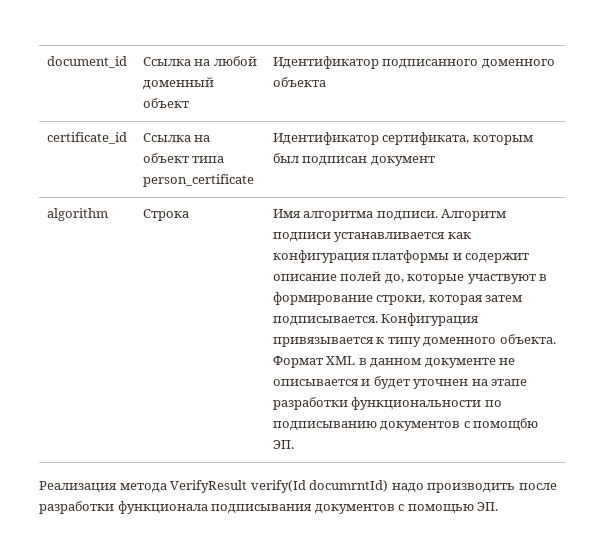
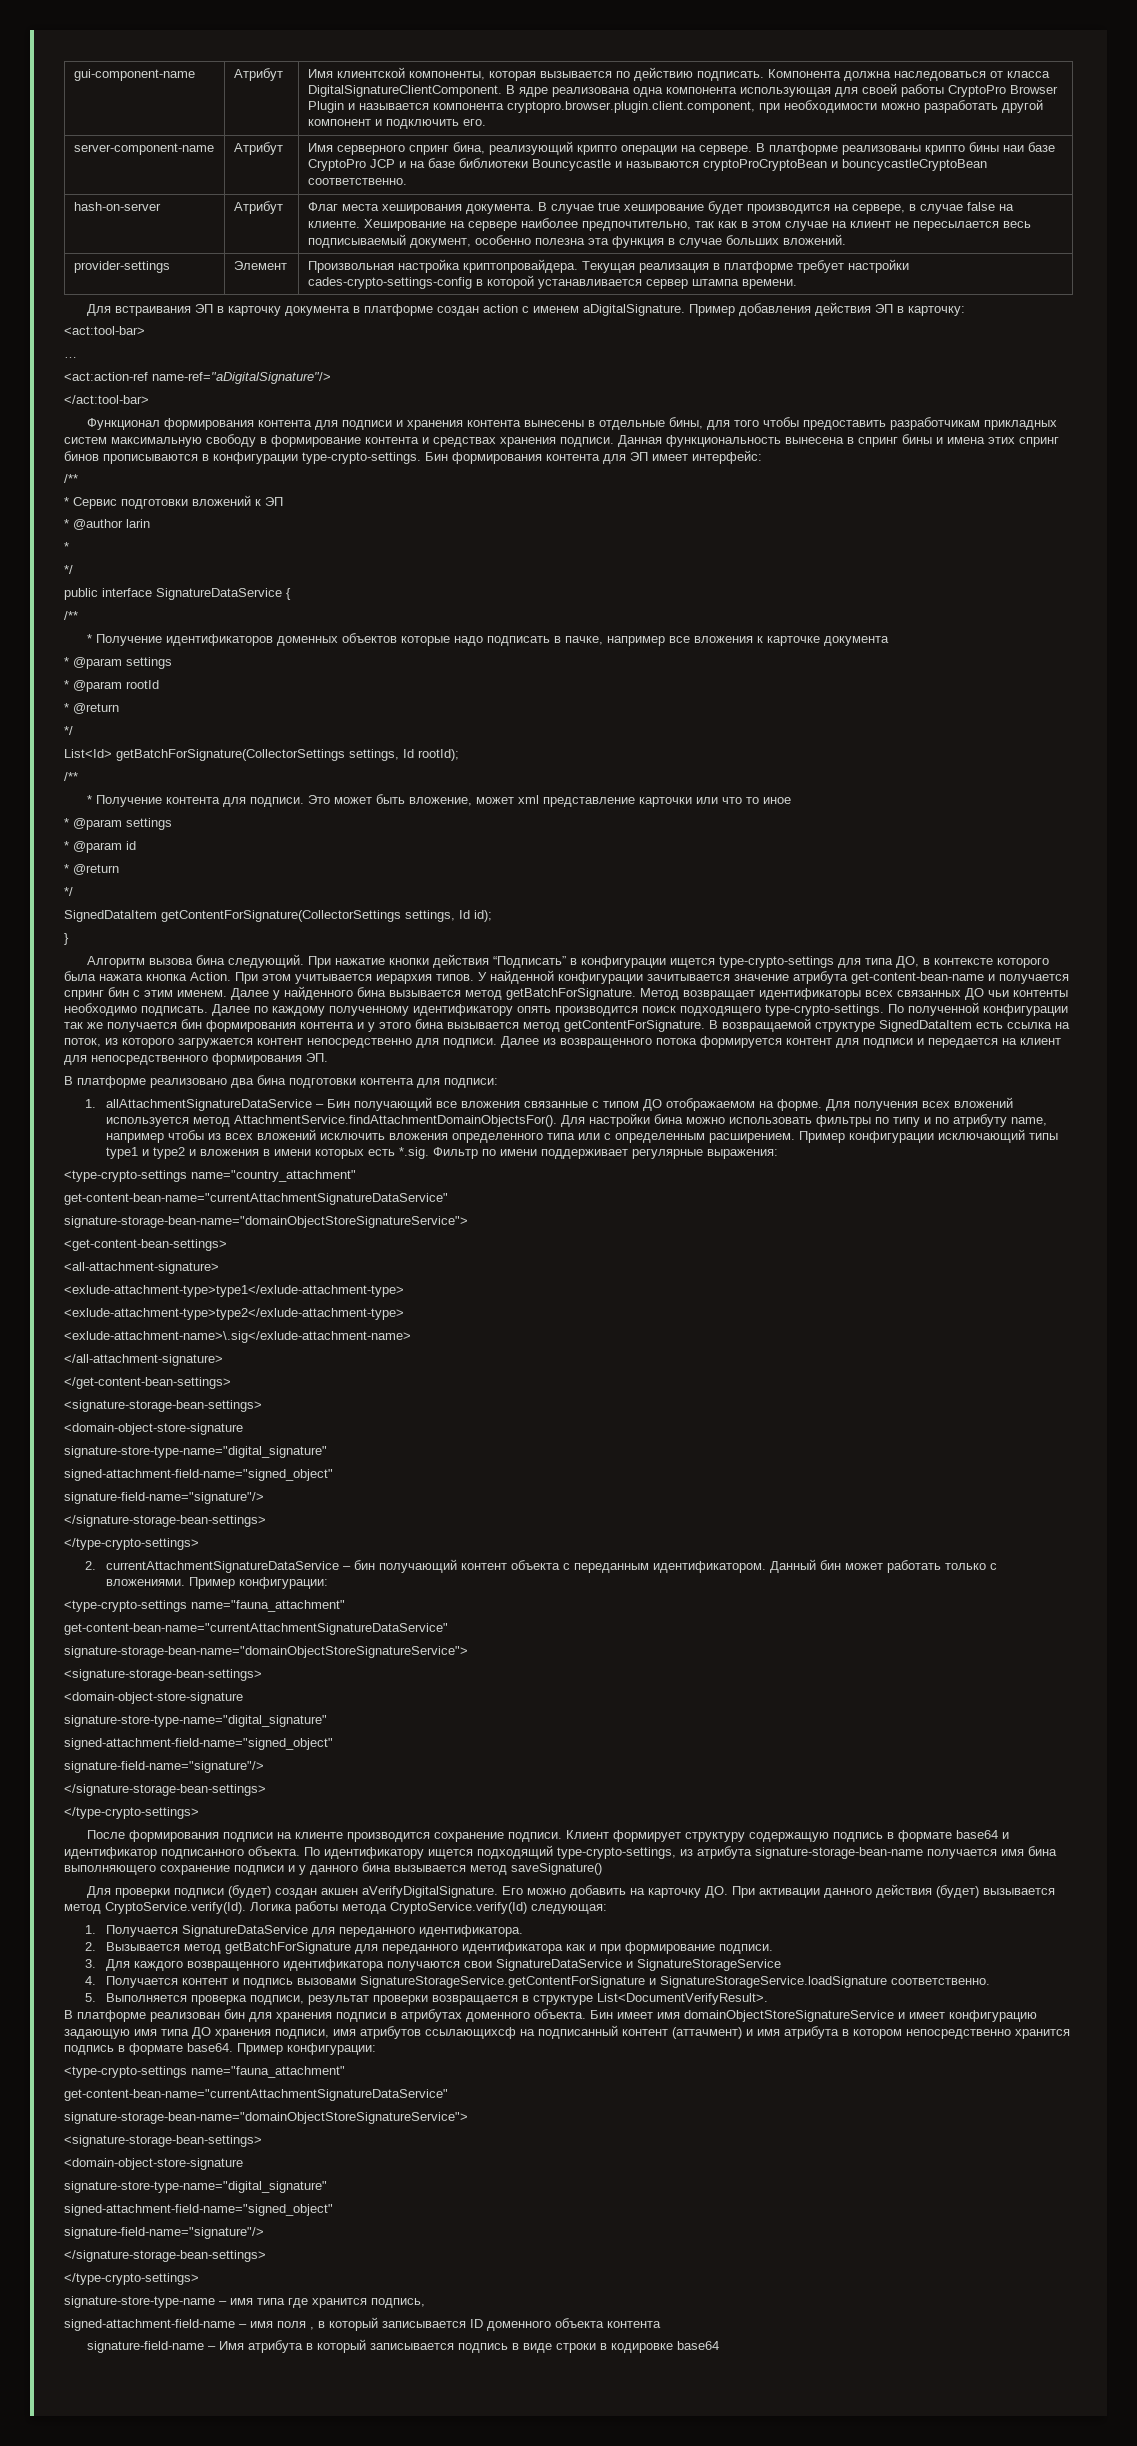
- document_id | Ссылка на любой доменный объект | Идентификатор подписанного доменного объекта
- certificate_id | Ссылка на объект типа person_certificate | Идентификатор сертификата, которым был подписан документ
- algorithm | Строка | Имя алгоритма подписи. Алгоритм подписи устанавливается как конфигурация платформы и содержит описание полей до, которые участвуют в формирование строки, которая затем подписывается. Конфигурация привязывается к типу доменного объекта. Формат XML в данном документе не описывается и будет уточнен на этапе разработки функциональности по подписыванию документов с помощбю ЭП.
- Реализация метода VerifyResult verify(Id documrntId) надо производить после разработки функционала подписывания документов с помощью ЭП.
+ gui-component-name | Атрибут | Имя клиентской компоненты, которая вызывается по действию подписать. Компонента должна наследоваться от класса DigitalSignatureClientComponent. В ядре реализована одна компонента использующая для своей работы CryptoPro Browser Plugin и называется компонента cryptopro.browser.plugin.client.component, при необходимости можно разработать другой компонент и подключить его.
+ server-component-name | Атрибут | Имя серверного спринг бина, реализующий крипто операции на сервере. В платформе реализованы крипто бины наи базе CryptoPro JCP и на базе библиотеки Bouncycastle и называются cryptoProCryptoBean и bouncycastleCryptoBean соответственно.
+ hash-on-server | Атрибут | Флаг места хеширования документа. В случае true хеширование будет производится на сервере, в случае false на клиенте. Хеширование на сервере наиболее предпочтительно, так как в этом случае на клиент не пересылается весь подписываемый документ, особенно полезна эта функция в случае больших вложений.
+ provider-settings | Элемент | Произвольная настройка криптопровайдера. Текущая реализация в платформе требует настройки cades-crypto-settings-config в которой устанавливается сервер штампа времени.
+ Для встраивания ЭП в карточку документа в платформе создан action с именем aDigitalSignature. Пример добавления действия ЭП в карточку:
+ <act:tool-bar>
+ …
+ <act:action-ref name-ref="aDigitalSignature"/>
+ </act:tool-bar>
+ Функционал формирования контента для подписи и хранения контента вынесены в отдельные бины, для того чтобы предоставить разработчикам прикладных систем максимальную свободу в формирование контента и средствах хранения подписи. Данная функциональность вынесена в спринг бины и имена этих спринг бинов прописываются в конфигурации type-crypto-settings. Бин формирования контента для ЭП имеет интерфейс:
+ /**
+ * Сервис подготовки вложений к ЭП
+ * @author larin
+ *
+ */
+ public interface SignatureDataService {
+ /**
+ * Получение идентификаторов доменных объектов которые надо подписать в пачке, например все вложения к карточке документа
+ * @param settings
+ * @param rootId
+ * @return
+ */
+ List<Id> getBatchForSignature(CollectorSettings settings, Id rootId);
+ /**
+ * Получение контента для подписи. Это может быть вложение, может xml представление карточки или что то иное
+ * @param settings
+ * @param id
+ * @return
+ */
+ SignedDataItem getContentForSignature(CollectorSettings settings, Id id);
+ }
+ Алгоритм вызова бина следующий. При нажатие кнопки действия “Подписать” в конфигурации ищется type-crypto-settings для типа ДО, в контексте которого была нажата кнопка Action. При этом учитывается иерархия типов. У найденной конфигурации зачитывается значение атрибута get-content-bean-name и получается спринг бин с этим именем. Далее у найденного бина вызывается метод getBatchForSignature. Метод возвращает идентификаторы всех связанных ДО чьи контенты необходимо подписать. Далее по каждому полученному идентификатору опять производится поиск подходящего type-crypto-settings. По полученной конфигурации так же получается бин формирования контента и у этого бина вызывается метод getContentForSignature. В возвращаемой структуре SignedDataItem есть ссылка на поток, из которого загружается контент непосредственно для подписи. Далее из возвращенного потока формируется контент для подписи и передается на клиент для непосредственного формирования ЭП.
+ В платформе реализовано два бина подготовки контента для подписи:
+ 1. allAttachmentSignatureDataService – Бин получающий все вложения связанные с типом ДО отображаемом на форме. Для получения всех вложений используется метод AttachmentService.findAttachmentDomainObjectsFor(). Для настройки бина можно использовать фильтры по типу и по атрибуту name, например чтобы из всех вложений исключить вложения определенного типа или с определенным расширением. Пример конфигурации исключающий типы type1 и type2 и вложения в имени которых есть *.sig. Фильтр по имени поддерживает регулярные выражения:
+ <type-crypto-settings name="country_attachment"
+ get-content-bean-name="currentAttachmentSignatureDataService"
+ signature-storage-bean-name="domainObjectStoreSignatureService">
+ <get-content-bean-settings>
+ <all-attachment-signature>
+ <exlude-attachment-type>type1</exlude-attachment-type>
+ <exlude-attachment-type>type2</exlude-attachment-type>
+ <exlude-attachment-name>\.sig</exlude-attachment-name>
+ </all-attachment-signature>
+ </get-content-bean-settings>
+ <signature-storage-bean-settings>
+ <domain-object-store-signature
+ signature-store-type-name="digital_signature"
+ signed-attachment-field-name="signed_object"
+ signature-field-name="signature"/>
+ </signature-storage-bean-settings>
+ </type-crypto-settings>
+ 2. currentAttachmentSignatureDataService – бин получающий контент объекта с переданным идентификатором. Данный бин может работать только с вложениями. Пример конфигурации:
+ <type-crypto-settings name="fauna_attachment"
+ get-content-bean-name="currentAttachmentSignatureDataService"
+ signature-storage-bean-name="domainObjectStoreSignatureService">
+ <signature-storage-bean-settings>
+ <domain-object-store-signature
+ signature-store-type-name="digital_signature"
+ signed-attachment-field-name="signed_object"
+ signature-field-name="signature"/>
+ </signature-storage-bean-settings>
+ </type-crypto-settings>
+ После формирования подписи на клиенте производится сохранение подписи. Клиент формирует структуру содержащую подпись в формате base64 и идентификатор подписанного объекта. По идентификатору ищется подходящий type-crypto-settings, из атрибута signature-storage-bean-name получается имя бина выполняющего сохранение подписи и у данного бина вызывается метод saveSignature()
+ Для проверки подписи (будет) создан акшен aVerifyDigitalSignature. Его можно добавить на карточку ДО. При активации данного действия (будет) вызывается метод CryptoService.verify(Id). Логика работы метода CryptoService.verify(Id) следующая:
+ 1. Получается SignatureDataService для переданного идентификатора.
+ 2. Вызывается метод getBatchForSignature для переданного идентификатора как и при формирование подписи.
+ 3. Для каждого возвращенного идентификатора получаются свои SignatureDataService и SignatureStorageService
+ 4. Получается контент и подпись вызовами SignatureStorageService.getContentForSignature и SignatureStorageService.loadSignature соответственно.
+ 5. Выполняется проверка подписи, результат проверки возвращается в структуре List<DocumentVerifyResult>.
+ В платформе реализован бин для хранения подписи в атрибутах доменного объекта. Бин имеет имя domainObjectStoreSignatureService и имеет конфигурацию задающую имя типа ДО хранения подписи, имя атрибутов ссылающихсф на подписанный контент (аттачмент) и имя атрибута в котором непосредственно хранится подпись в формате base64. Пример конфигурации:
+ <type-crypto-settings name="fauna_attachment"
+ get-content-bean-name="currentAttachmentSignatureDataService"
+ signature-storage-bean-name="domainObjectStoreSignatureService">
+ <signature-storage-bean-settings>
+ <domain-object-store-signature
+ signature-store-type-name="digital_signature"
+ signed-attachment-field-name="signed_object"
+ signature-field-name="signature"/>
+ </signature-storage-bean-settings>
+ </type-crypto-settings>
+ signature-store-type-name – имя типа где хранится подпись,
+ signed-attachment-field-name – имя поля , в который записывается ID доменного объекта контента
+ signature-field-name – Имя атрибута в который записывается подпись в виде строки в кодировке base64

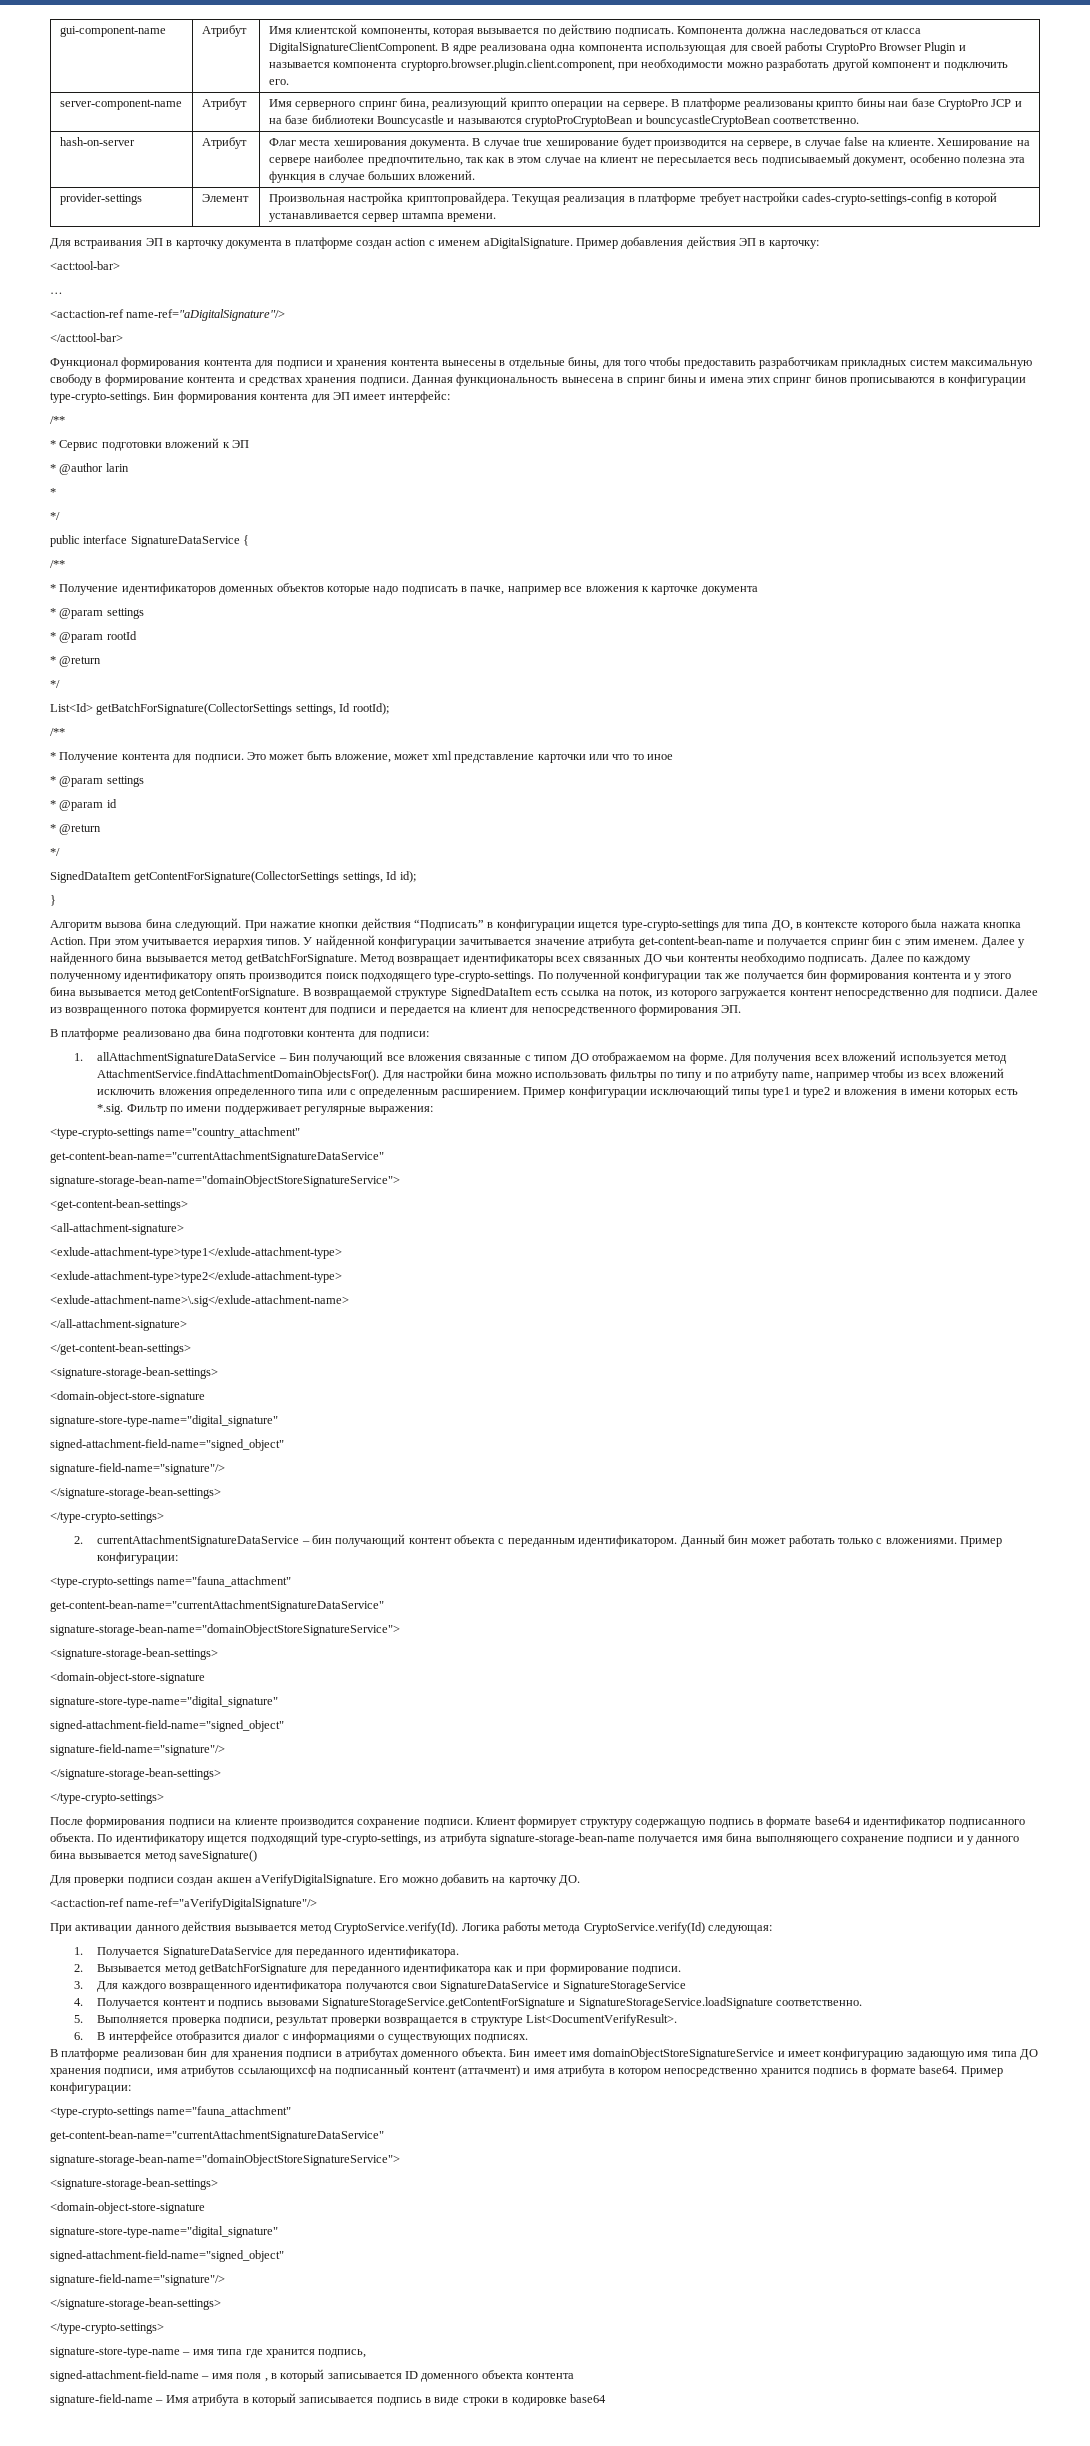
- Для проверки подписи (будет) создан акшен aVerifyDigitalSignature.
+ Для проверки подписи создан акшен aVerifyDigitalSignature.
- Его можно добавить на карточку ДО. При активации данного действия (будет) вызывается метод CryptoService.verify(Id). Логика работы метода CryptoService.verify(Id) следующая:
+ Его можно добавить на карточку ДО.
+ <act:action-ref name-ref="aVerifyDigitalSignature"/>
+ При активации данного действия вызывается метод CryptoService.verify(Id). Логика работы метода CryptoService.verify(Id) следующая:
+ 6. В интерфейсе отобразится диалог с информациями о существующих подписях.

